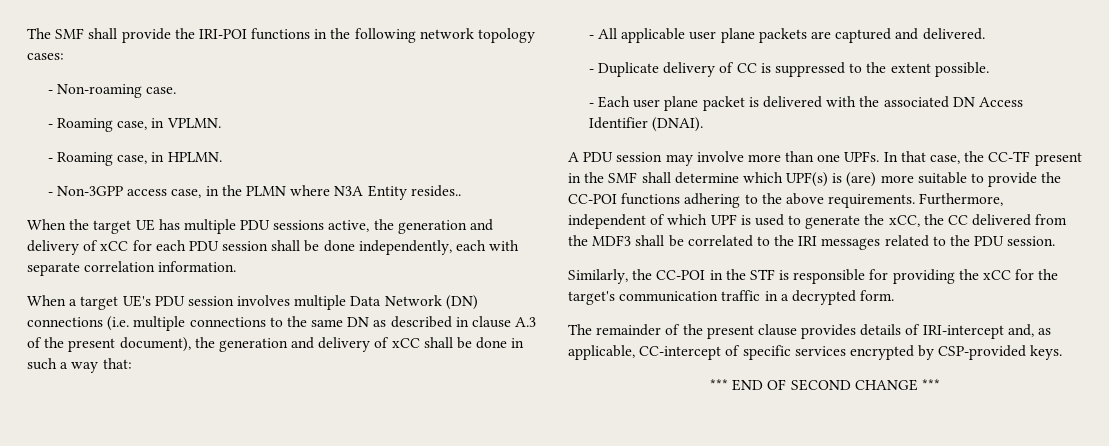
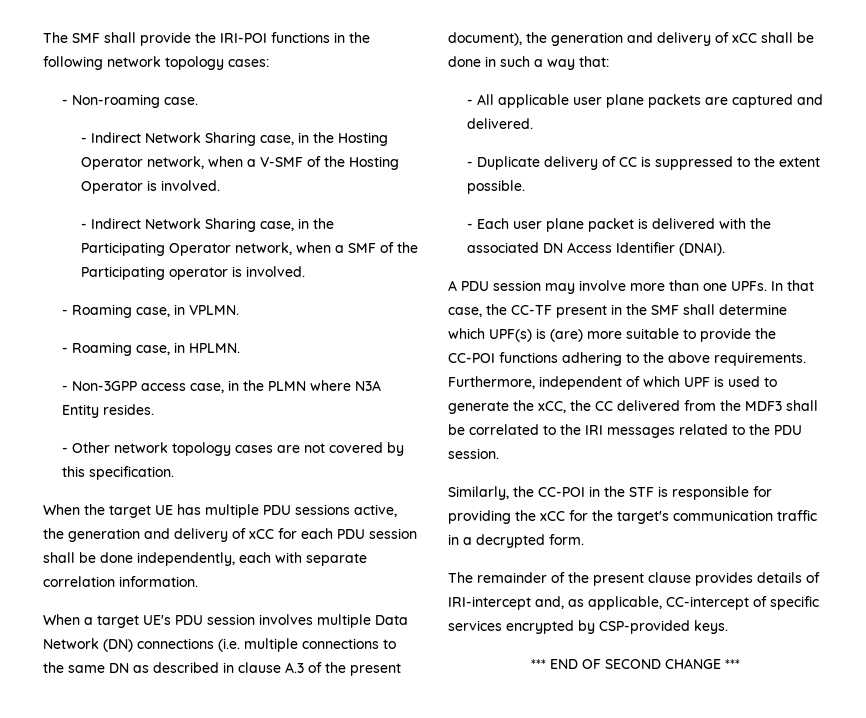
+ - Indirect Network Sharing case, in the Hosting Operator network, when a V-SMF of the Hosting Operator is involved.
+ - Indirect Network Sharing case, in the Participating Operator network, when a SMF of the Participating operator is involved.
- - Non-3GPP access case, in the PLMN where N3A Entity resides..
+ - Non-3GPP access case, in the PLMN where N3A Entity resides.
+ - Other network topology cases are not covered by this specification.

